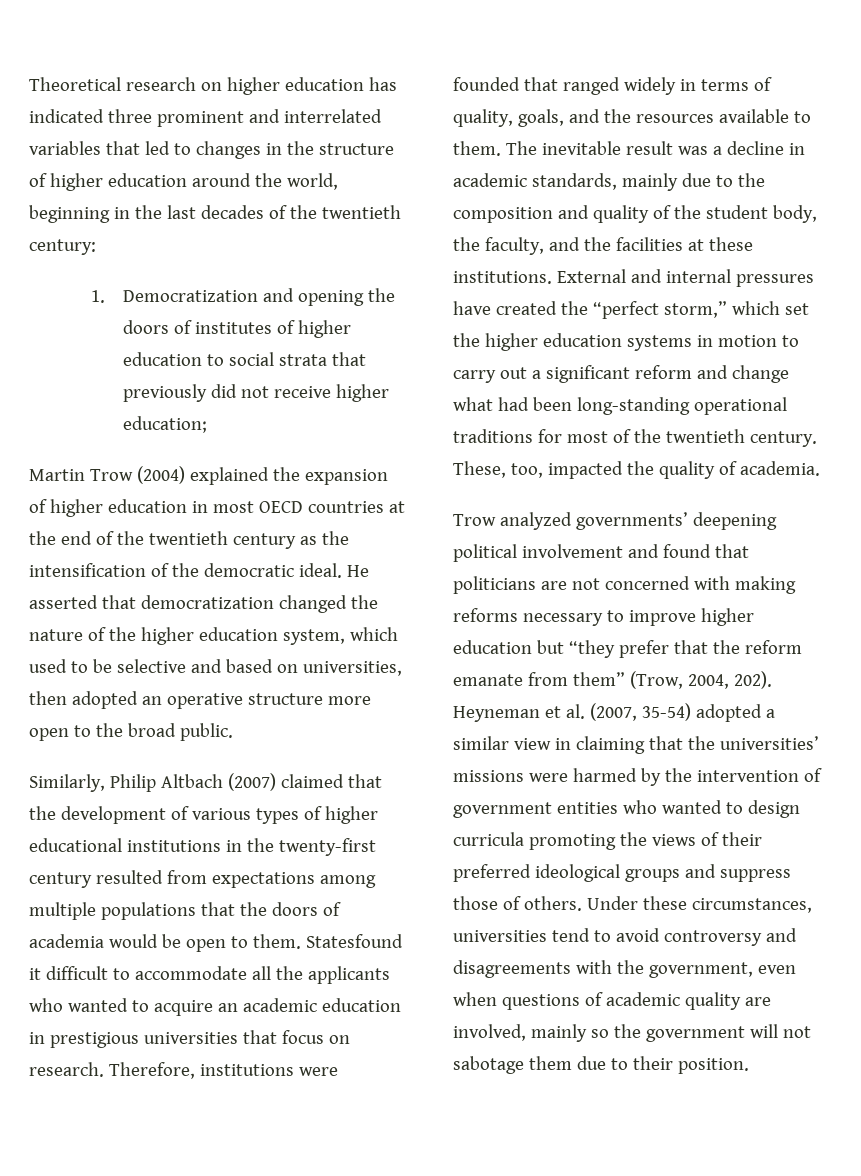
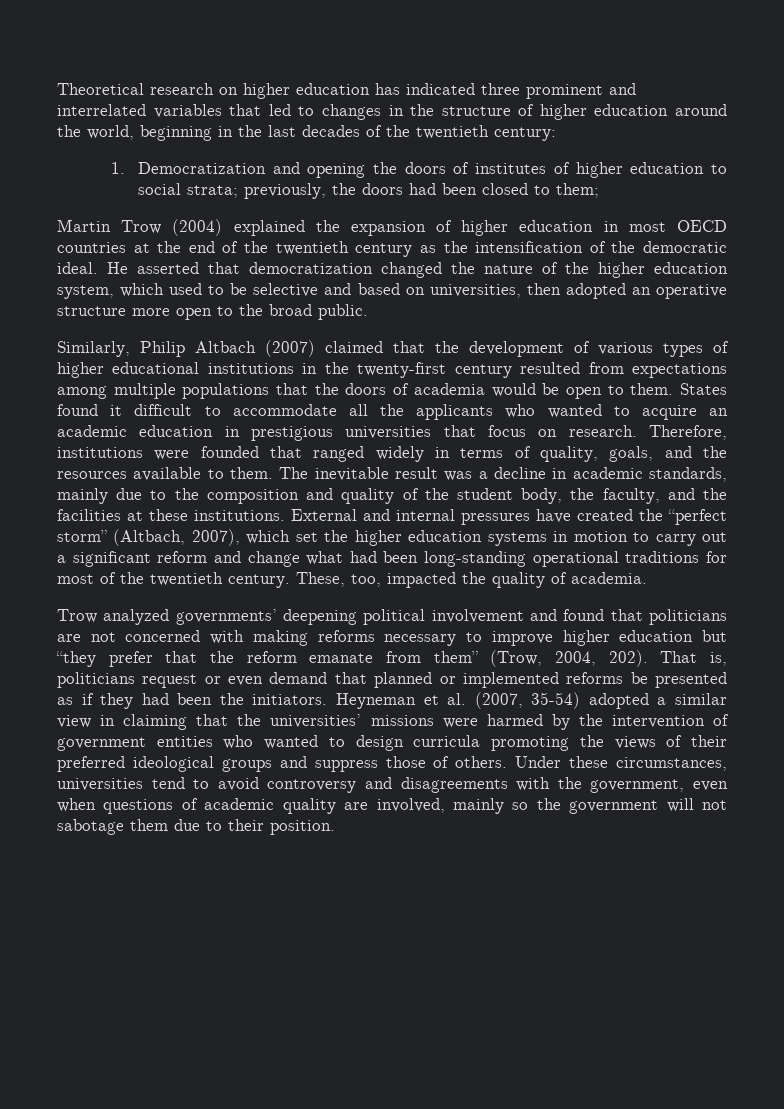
- 1. Democratization and opening the doors of institutes of higher education to social strata that previously did not receive higher education;
+ 1. Democratization and opening the doors of institutes of higher education to social strata; previously, the doors had been closed to them;
- Statesfound it difficult to accommodate all the applicants who wanted to acquire an academic education in prestigious universities that focus on research.
+ States found it difficult to accommodate all the applicants who wanted to acquire an academic education in prestigious universities that focus on research.
- External and internal pressures have created the “perfect storm,” which set the higher education systems in motion to carry out a significant reform and change what had been long-standing operational traditions for most of the twentieth century.
+ External and internal pressures have created the “perfect storm” (Altbach, 2007), which set the higher education systems in motion to carry out a significant reform and change what had been long-standing operational traditions for most of the twentieth century.
+ That is, politicians request or even demand that planned or implemented reforms be presented as if they had been the initiators.

